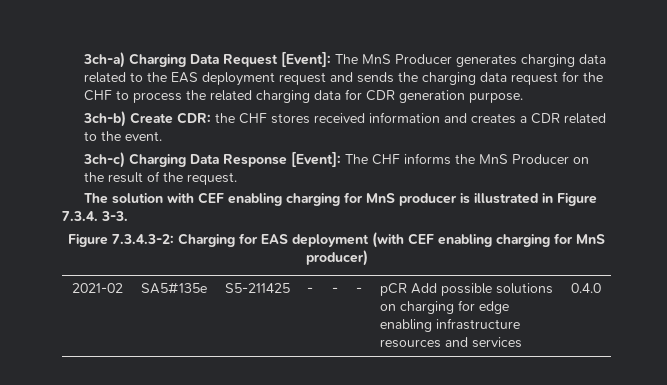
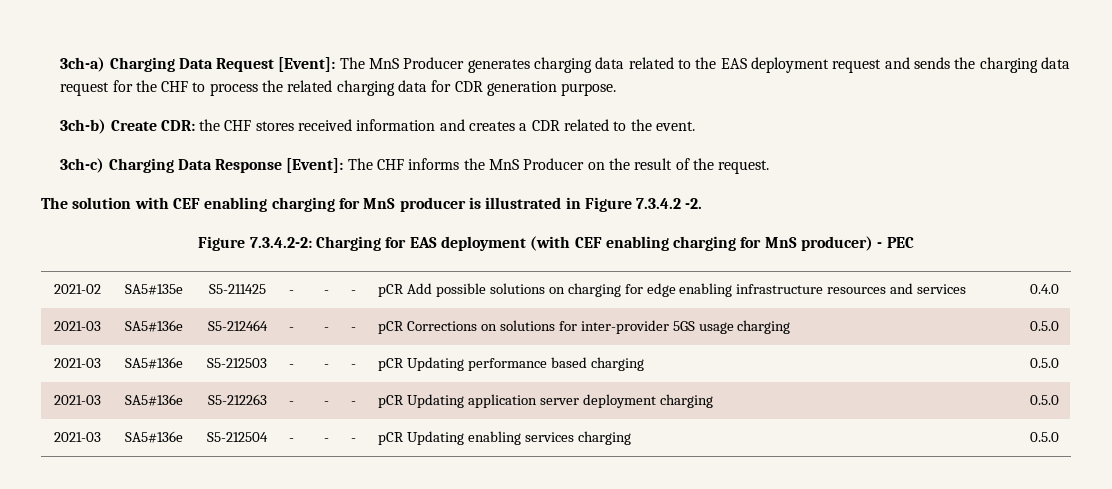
- The solution with CEF enabling charging for MnS producer is illustrated in Figure 7.3.4. 3-3.
- Figure 7.3.4.3-2: Charging for EAS deployment (with CEF enabling charging for MnS producer)
+ The solution with CEF enabling charging for MnS producer is illustrated in Figure 7.3.4.2 -2.
+ Figure 7.3.4.2-2: Charging for EAS deployment (with CEF enabling charging for MnS producer) - PEC
+ 2021-03 | SA5#136e | S5-212464 | - | - | - | pCR Corrections on solutions for inter-provider 5GS usage charging | 0.5.0
+ 2021-03 | SA5#136e | S5-212503 | - | - | - | pCR Updating performance based charging | 0.5.0
+ 2021-03 | SA5#136e | S5-212263 | - | - | - | pCR Updating application server deployment charging | 0.5.0
+ 2021-03 | SA5#136e | S5-212504 | - | - | - | pCR Updating enabling services charging | 0.5.0

